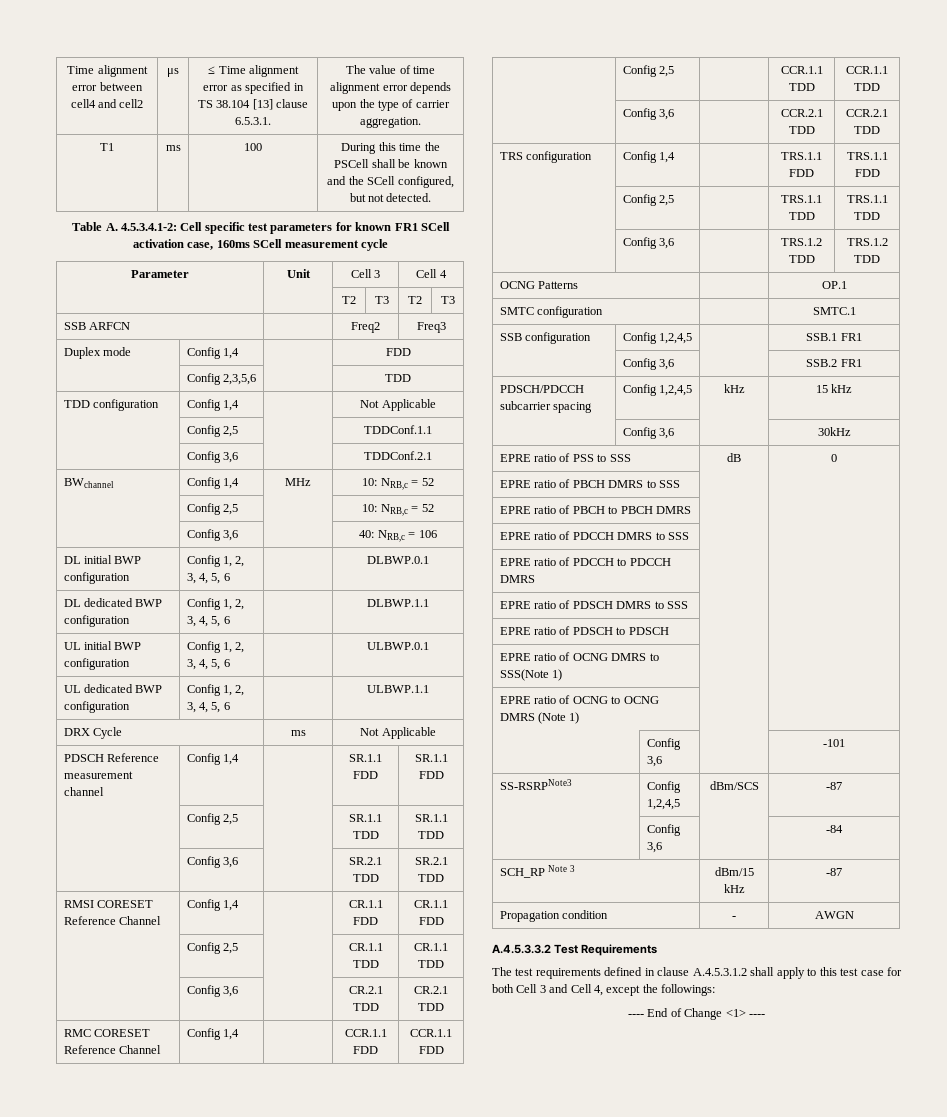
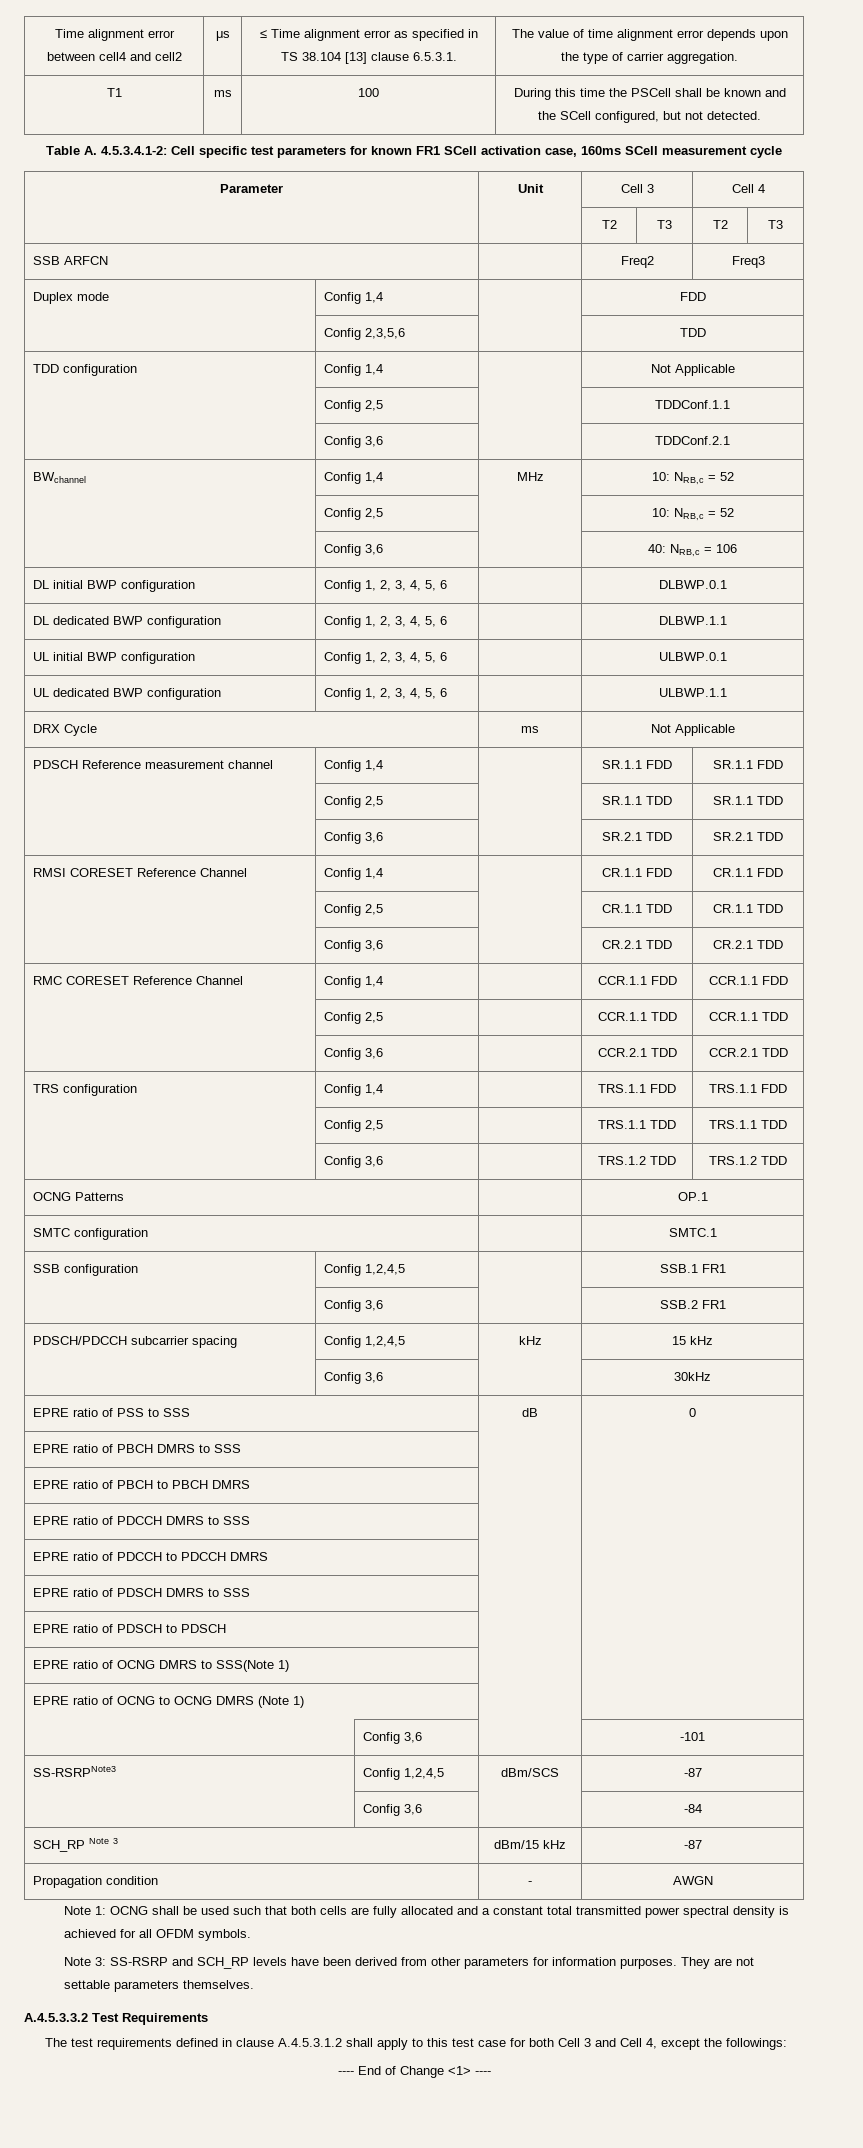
+ Note 1: OCNG shall be used such that both cells are fully allocated and a constant total transmitted power spectral density is achieved for all OFDM symbols.
+ Note 3: SS-RSRP and SCH_RP levels have been derived from other parameters for information purposes. They are not settable parameters themselves.

